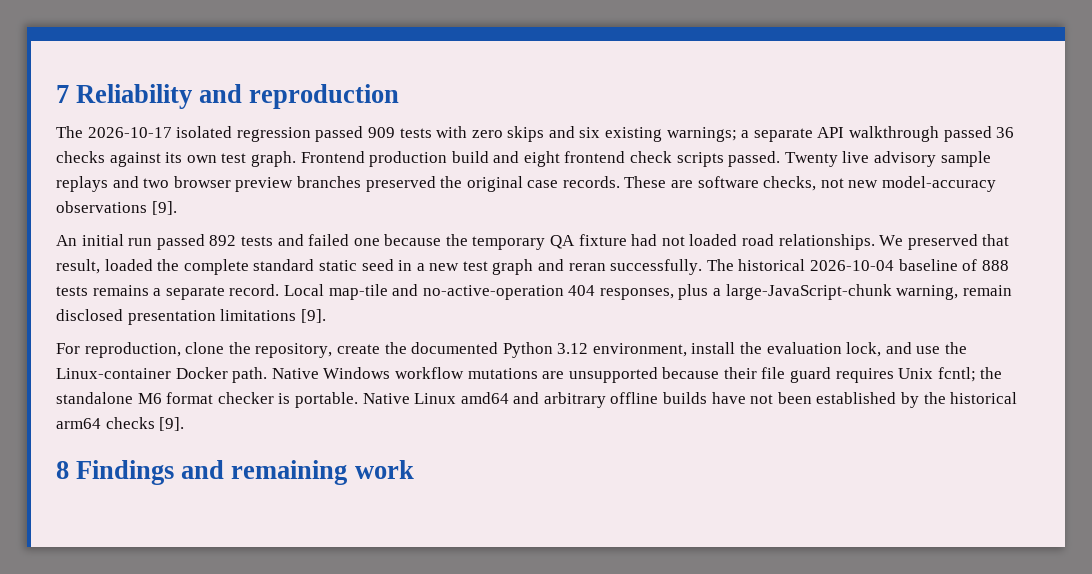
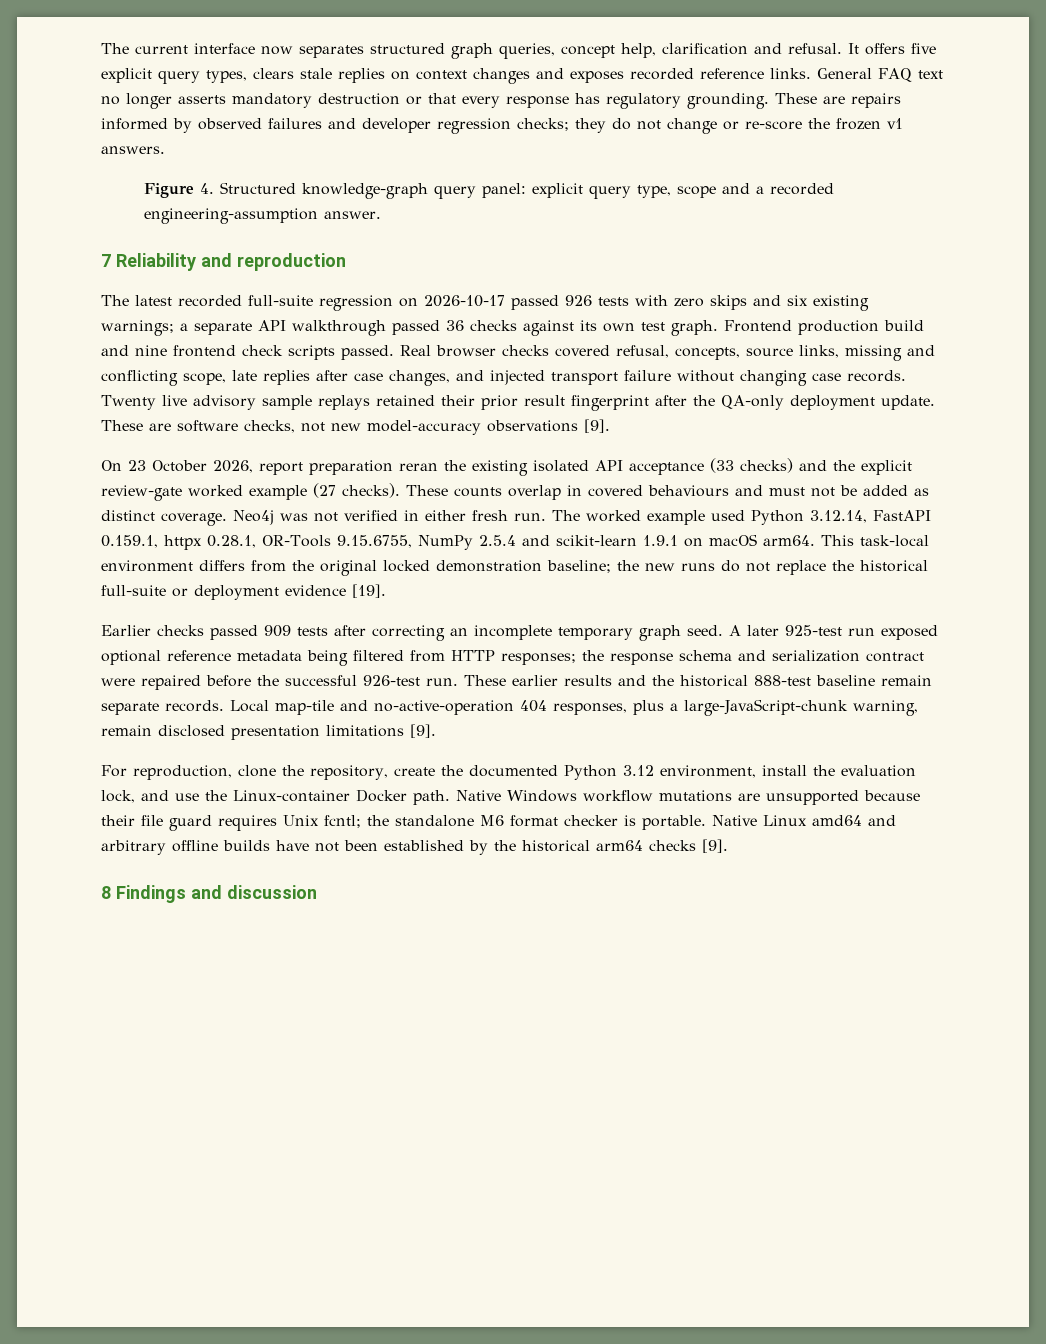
+ The current interface now separates structured graph queries, concept help, clarification and refusal. It offers five explicit query types, clears stale replies on context changes and exposes recorded reference links. General FAQ text no longer asserts mandatory destruction or that every response has regulatory grounding. These are repairs informed by observed failures and developer regression checks; they do not change or re-score the frozen v1 answers.
+ Figure 4. Structured knowledge-graph query panel: explicit query type, scope and a recorded engineering-assumption answer.
- The 2026-10-17 isolated regression passed 909 tests with zero skips and six existing warnings; a separate API walkthrough passed 36 checks against its own test graph.
+ The latest recorded full-suite regression on 2026-10-17 passed 926 tests with zero skips and six existing warnings; a separate API walkthrough passed 36 checks against its own test graph.
- Frontend production build and eight frontend check scripts passed.
+ Frontend production build and nine frontend check scripts passed.
+ Real browser checks covered refusal, concepts, source links, missing and conflicting scope, late replies after case changes, and injected transport failure without changing case records.
- Twenty live advisory sample replays and two browser preview branches preserved the original case records.
+ Twenty live advisory sample replays retained their prior result fingerprint after the QA-only deployment update.
- An initial run passed 892 tests and failed one because the temporary QA fixture had not loaded road relationships. We preserved that result, loaded the complete standard static seed in a new test graph and reran successfully. The historical 2026-10-04 baseline of 888 tests remains a separate record.
+ On 23 October 2026, report preparation reran the existing isolated API acceptance (33 checks) and the explicit review-gate worked example (27 checks). These counts overlap in covered behaviours and must not be added as distinct coverage. Neo4j was not verified in either fresh run. The worked example used Python 3.12.14, FastAPI 0.159.1, httpx 0.28.1, OR-Tools 9.15.6755, NumPy 2.5.4 and scikit-learn 1.9.1 on macOS arm64. This task-local environment differs from the original locked demonstration baseline; the new runs do not replace the historical full-suite or deployment evidence [19].
+ Earlier checks passed 909 tests after correcting an incomplete temporary graph seed. A later 925-test run exposed optional reference metadata being filtered from HTTP responses; the response schema and serialization contract were repaired before the successful 926-test run. These earlier results and the historical 888-test baseline remain separate records.
- 8 Findings and remaining work
+ 8 Findings and discussion

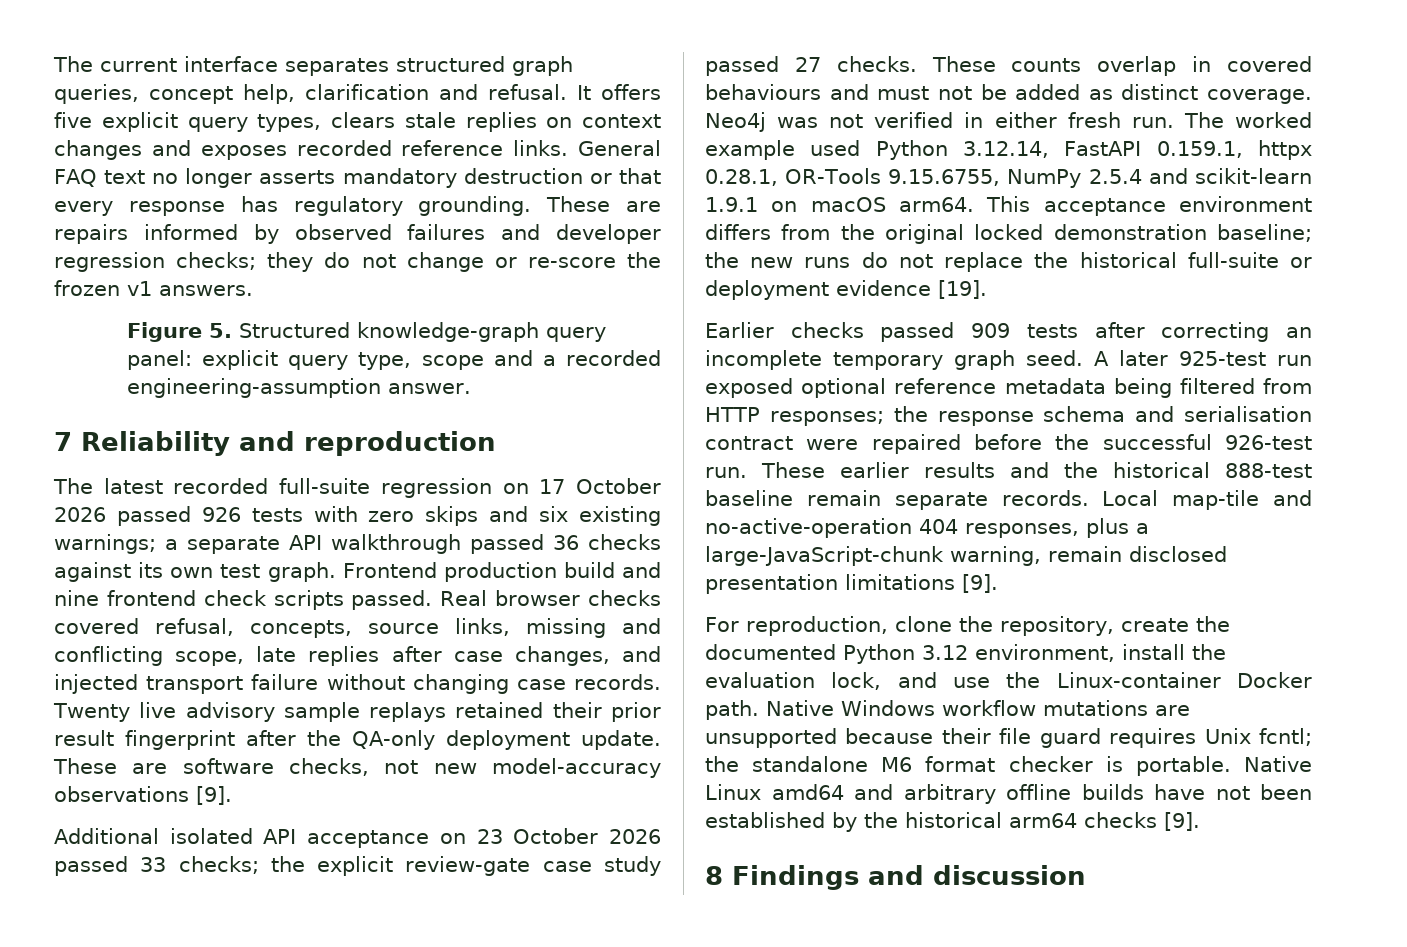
- The current interface now separates structured graph queries, concept help, clarification and refusal.
+ The current interface separates structured graph queries, concept help, clarification and refusal.
- Figure 4. Structured knowledge-graph query panel: explicit query type, scope and a recorded engineering-assumption answer.
+ Figure 5. Structured knowledge-graph query panel: explicit query type, scope and a recorded engineering-assumption answer.
- The latest recorded full-suite regression on 2026-10-17 passed 926 tests with zero skips and six existing warnings; a separate API walkthrough passed 36 checks against its own test graph.
+ The latest recorded full-suite regression on 17 October 2026 passed 926 tests with zero skips and six existing warnings; a separate API walkthrough passed 36 checks against its own test graph.
- On 23 October 2026, report preparation reran the existing isolated API acceptance (33 checks) and the explicit review-gate worked example (27 checks).
+ Additional isolated API acceptance on 23 October 2026 passed 33 checks; the explicit review-gate case study passed 27 checks.
- This task-local environment differs from the original locked demonstration baseline; the new runs do not replace the historical full-suite or deployment evidence [19].
+ This acceptance environment differs from the original locked demonstration baseline; the new runs do not replace the historical full-suite or deployment evidence [19].
- A later 925-test run exposed optional reference metadata being filtered from HTTP responses; the response schema and serialization contract were repaired before the successful 926-test run.
+ A later 925-test run exposed optional reference metadata being filtered from HTTP responses; the response schema and serialisation contract were repaired before the successful 926-test run.

